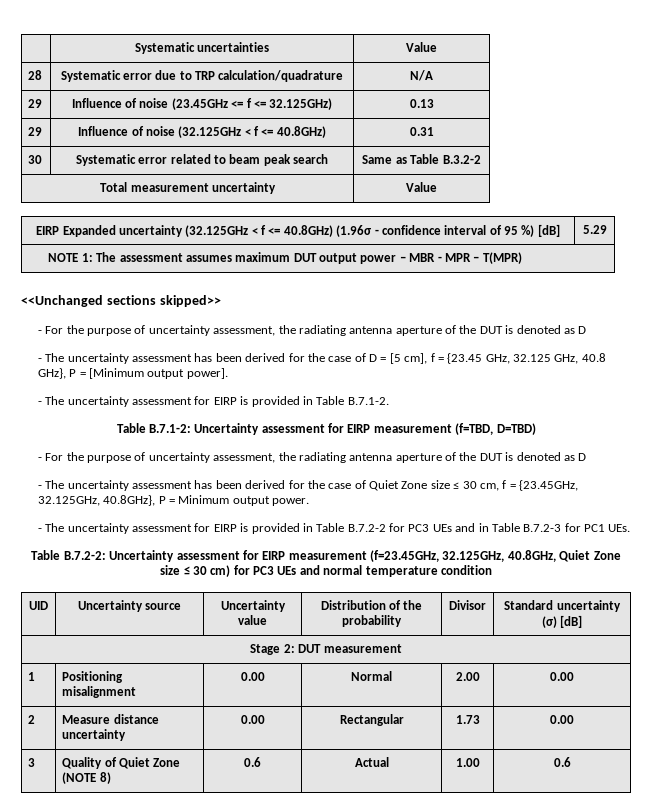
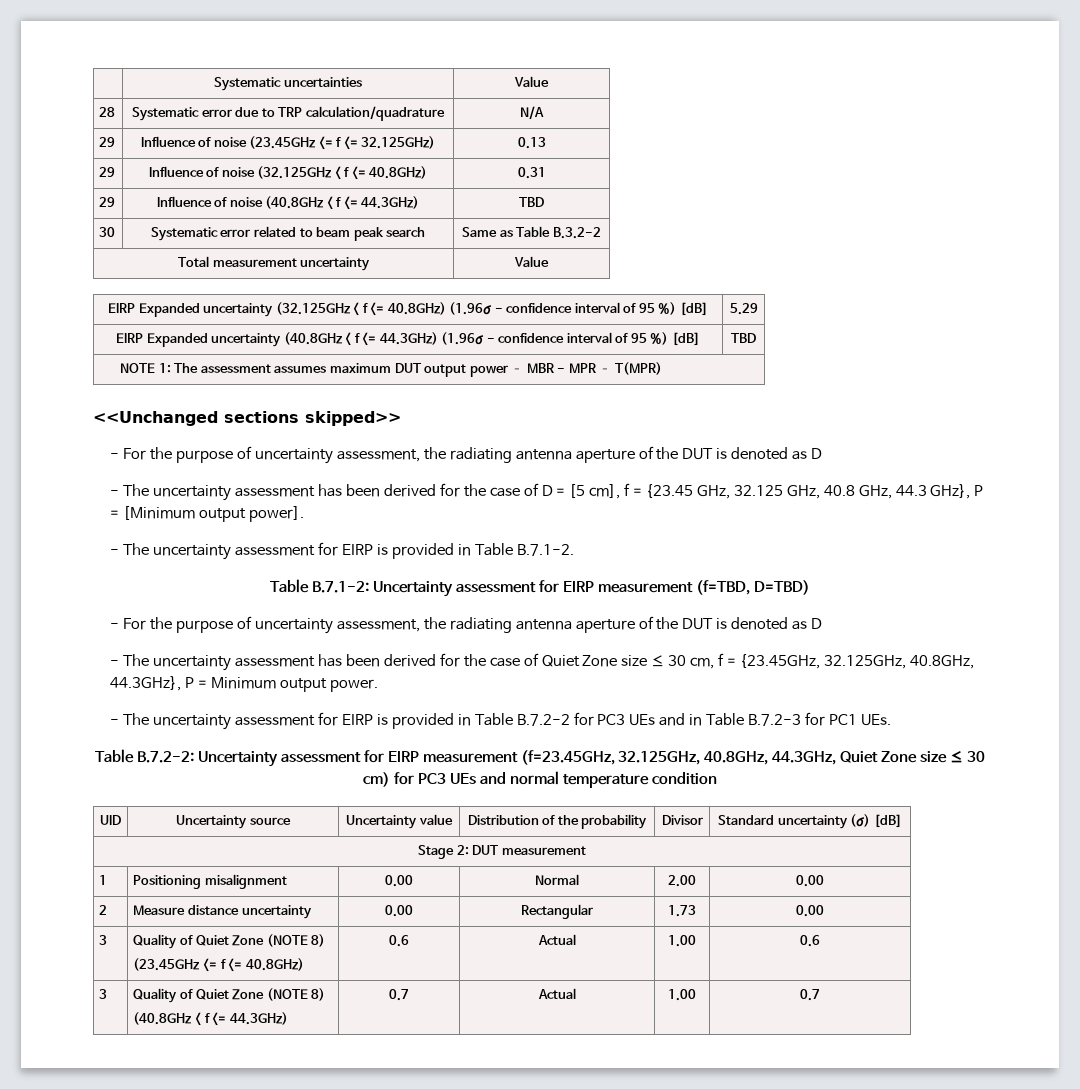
+ 29 | Influence of noise (40.8GHz < f <= 44.3GHz) | TBD
+ EIRP Expanded uncertainty (40.8GHz < f <= 44.3GHz) (1.96σ - confidence interval of 95 %) [dB] | TBD
- - The uncertainty assessment has been derived for the case of D = [5 cm], f = {23.45 GHz, 32.125 GHz, 40.8 GHz}, P = [Minimum output power].
+ - The uncertainty assessment has been derived for the case of D = [5 cm], f = {23.45 GHz, 32.125 GHz, 40.8 GHz, 44.3 GHz}, P = [Minimum output power].
- - The uncertainty assessment has been derived for the case of Quiet Zone size ≤ 30 cm, f = {23.45GHz, 32.125GHz, 40.8GHz}, P = Minimum output power.
+ - The uncertainty assessment has been derived for the case of Quiet Zone size ≤ 30 cm, f = {23.45GHz, 32.125GHz, 40.8GHz, 44.3GHz}, P = Minimum output power.
- Table B.7.2-2: Uncertainty assessment for EIRP measurement (f=23.45GHz, 32.125GHz, 40.8GHz, Quiet Zone size ≤ 30 cm) for PC3 UEs and normal temperature condition
+ Table B.7.2-2: Uncertainty assessment for EIRP measurement (f=23.45GHz, 32.125GHz, 40.8GHz, 44.3GHz, Quiet Zone size ≤ 30 cm) for PC3 UEs and normal temperature condition
  2 | Measure distance uncertainty | 0.00 | Rectangular | 1.73 | 0.00
- 3 | Quality of Quiet Zone (NOTE 8) | 0.6 | Actual | 1.00 | 0.6
+ 3 | Quality of Quiet Zone (NOTE 8)
+ (23.45GHz <= f <= 40.8GHz) | 0.6 | Actual | 1.00 | 0.6
+ 3 | Quality of Quiet Zone (NOTE 8)
+ (40.8GHz < f <= 44.3GHz) | 0.7 | Actual | 1.00 | 0.7

